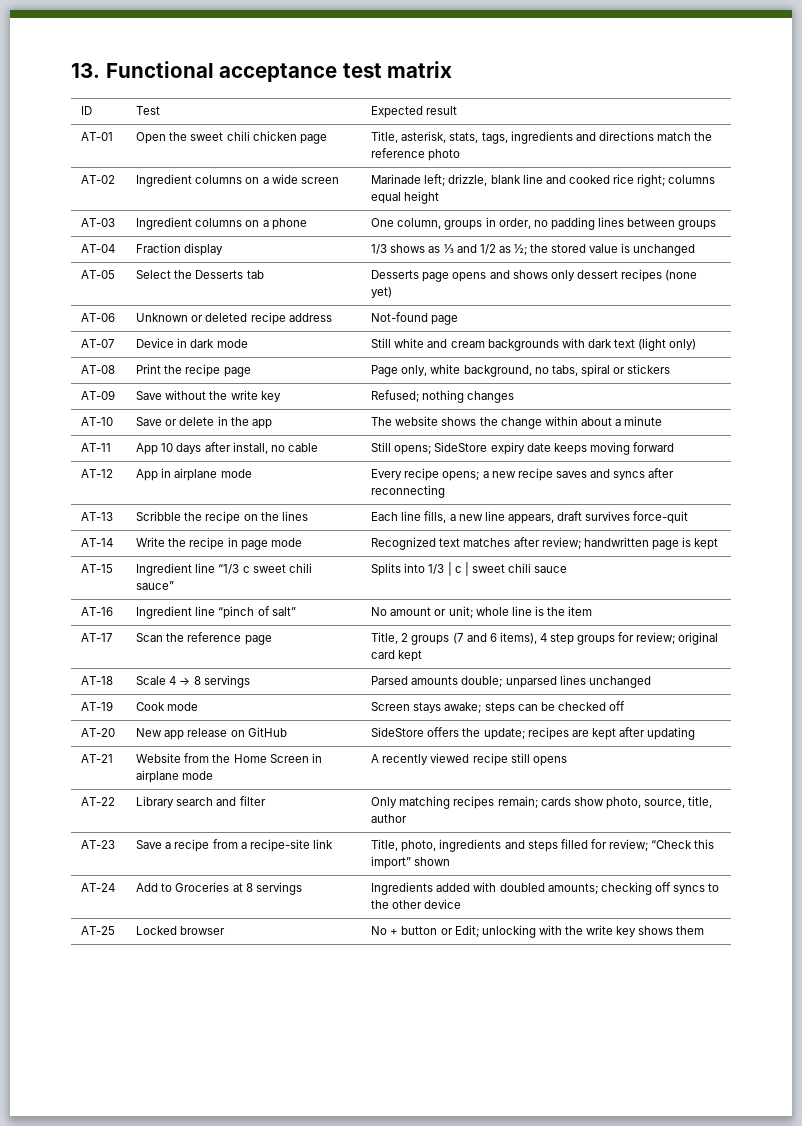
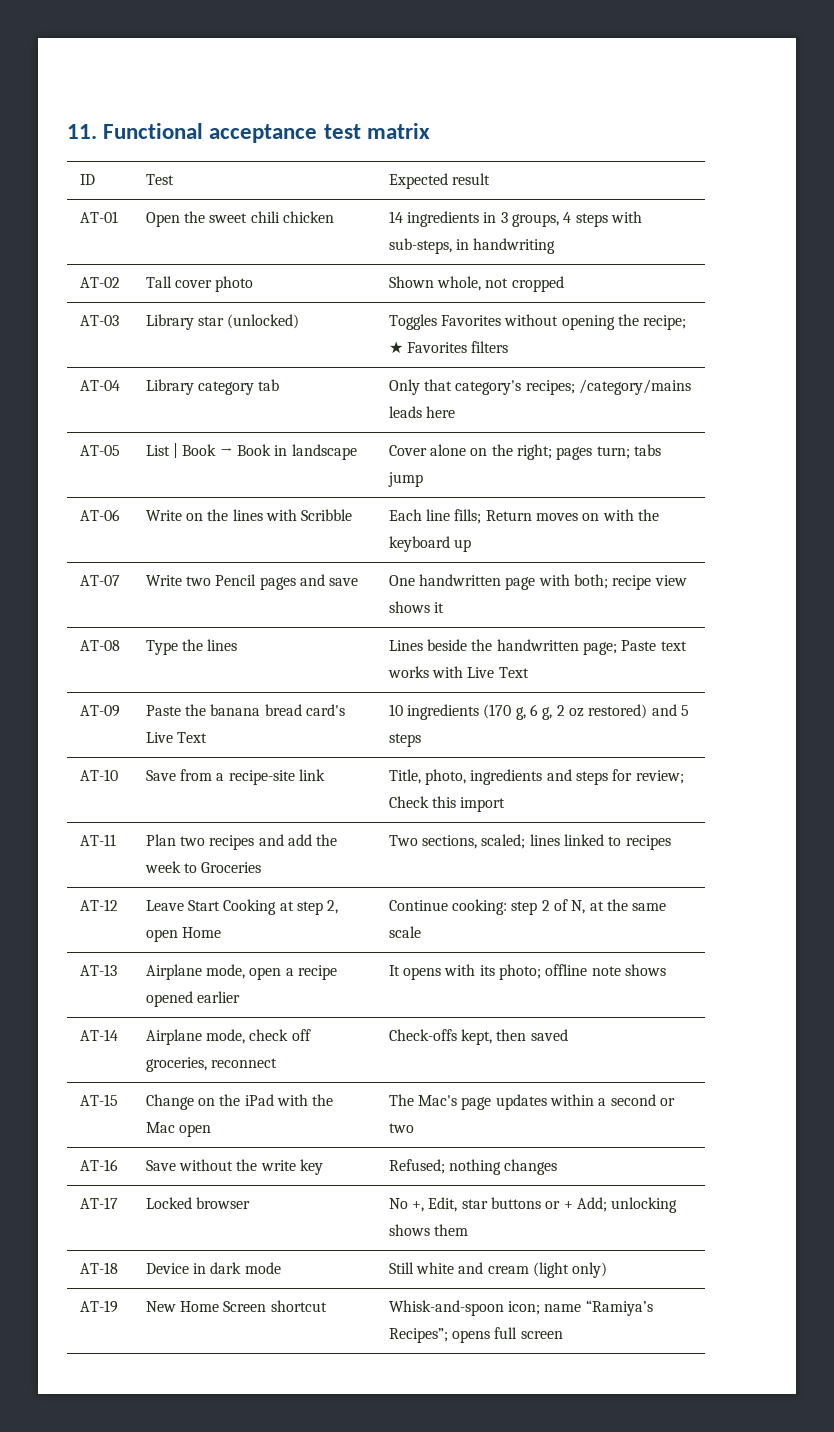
- 13. Functional acceptance test matrix
+ 11. Functional acceptance test matrix
- AT-01 | Open the sweet chili chicken page | Title, asterisk, stats, tags, ingredients and directions match the reference photo
- AT-02 | Ingredient columns on a wide screen | Marinade left; drizzle, blank line and cooked rice right; columns equal height
- AT-03 | Ingredient columns on a phone | One column, groups in order, no padding lines between groups
- AT-04 | Fraction display | 1/3 shows as ⅓ and 1/2 as ½; the stored value is unchanged
- AT-05 | Select the Desserts tab | Desserts page opens and shows only dessert recipes (none yet)
- AT-06 | Unknown or deleted recipe address | Not-found page
- AT-07 | Device in dark mode | Still white and cream backgrounds with dark text (light only)
- AT-08 | Print the recipe page | Page only, white background, no tabs, spiral or stickers
- AT-09 | Save without the write key | Refused; nothing changes
+ AT-01 | Open the sweet chili chicken | 14 ingredients in 3 groups, 4 steps with sub-steps, in handwriting
+ AT-02 | Tall cover photo | Shown whole, not cropped
+ AT-03 | Library star (unlocked) | Toggles Favorites without opening the recipe; ★ Favorites filters
+ AT-04 | Library category tab | Only that category's recipes; /category/mains leads here
+ AT-05 | List | Book → Book in landscape | Cover alone on the right; pages turn; tabs jump
+ AT-06 | Write on the lines with Scribble | Each line fills; Return moves on with the keyboard up
+ AT-07 | Write two Pencil pages and save | One handwritten page with both; recipe view shows it
+ AT-08 | Type the lines | Lines beside the handwritten page; Paste text works with Live Text
+ AT-09 | Paste the banana bread card's Live Text | 10 ingredients (170 g, 6 g, 2 oz restored) and 5 steps
+ AT-10 | Save from a recipe-site link | Title, photo, ingredients and steps for review; Check this import
+ AT-11 | Plan two recipes and add the week to Groceries | Two sections, scaled; lines linked to recipes
+ AT-12 | Leave Start Cooking at step 2, open Home | Continue cooking: step 2 of N, at the same scale
+ AT-13 | Airplane mode, open a recipe opened earlier | It opens with its photo; offline note shows
+ AT-14 | Airplane mode, check off groceries, reconnect | Check-offs kept, then saved
+ AT-15 | Change on the iPad with the Mac open | The Mac's page updates within a second or two
+ AT-16 | Save without the write key | Refused; nothing changes
- AT-10 | Save or delete in the app | The website shows the change within about a minute
- AT-11 | App 10 days after install, no cable | Still opens; SideStore expiry date keeps moving forward
- AT-12 | App in airplane mode | Every recipe opens; a new recipe saves and syncs after reconnecting
- AT-13 | Scribble the recipe on the lines | Each line fills, a new line appears, draft survives force-quit
- AT-14 | Write the recipe in page mode | Recognized text matches after review; handwritten page is kept
- AT-15 | Ingredient line “1/3 c sweet chili sauce” | Splits into 1/3 | c | sweet chili sauce
- AT-16 | Ingredient line “pinch of salt” | No amount or unit; whole line is the item
- AT-17 | Scan the reference page | Title, 2 groups (7 and 6 items), 4 step groups for review; original card kept
- AT-18 | Scale 4 → 8 servings | Parsed amounts double; unparsed lines unchanged
- AT-19 | Cook mode | Screen stays awake; steps can be checked off
- AT-20 | New app release on GitHub | SideStore offers the update; recipes are kept after updating
- AT-21 | Website from the Home Screen in airplane mode | A recently viewed recipe still opens
- AT-22 | Library search and filter | Only matching recipes remain; cards show photo, source, title, author
- AT-23 | Save a recipe from a recipe-site link | Title, photo, ingredients and steps filled for review; “Check this import” shown
- AT-24 | Add to Groceries at 8 servings | Ingredients added with doubled amounts; checking off syncs to the other device
- AT-25 | Locked browser | No + button or Edit; unlocking with the write key shows them
+ AT-17 | Locked browser | No +, Edit, star buttons or + Add; unlocking shows them
+ AT-18 | Device in dark mode | Still white and cream (light only)
+ AT-19 | New Home Screen shortcut | Whisk-and-spoon icon; name “Ramiya’s Recipes”; opens full screen

